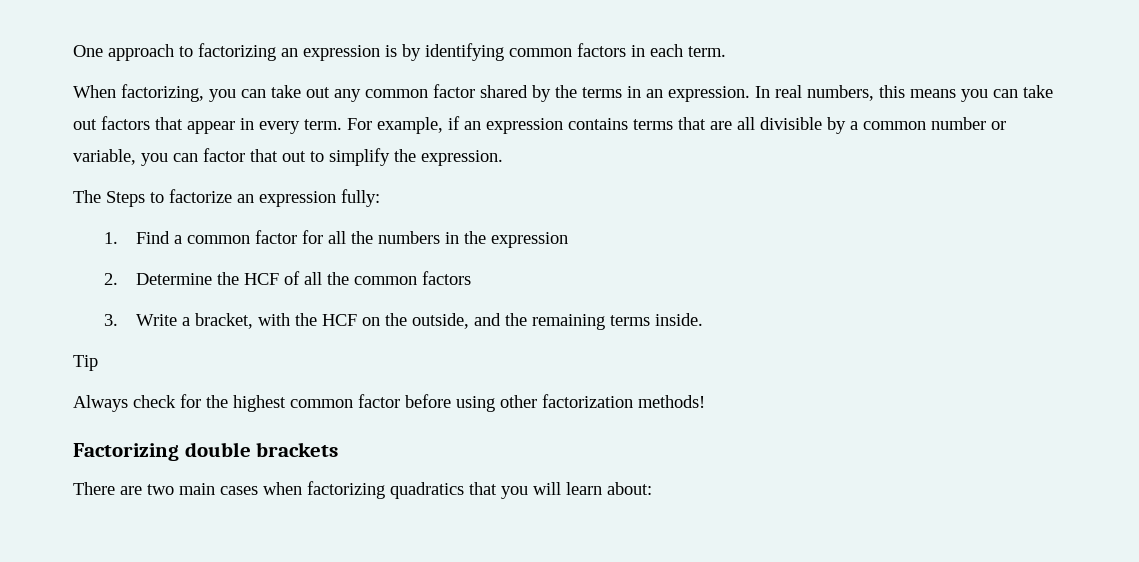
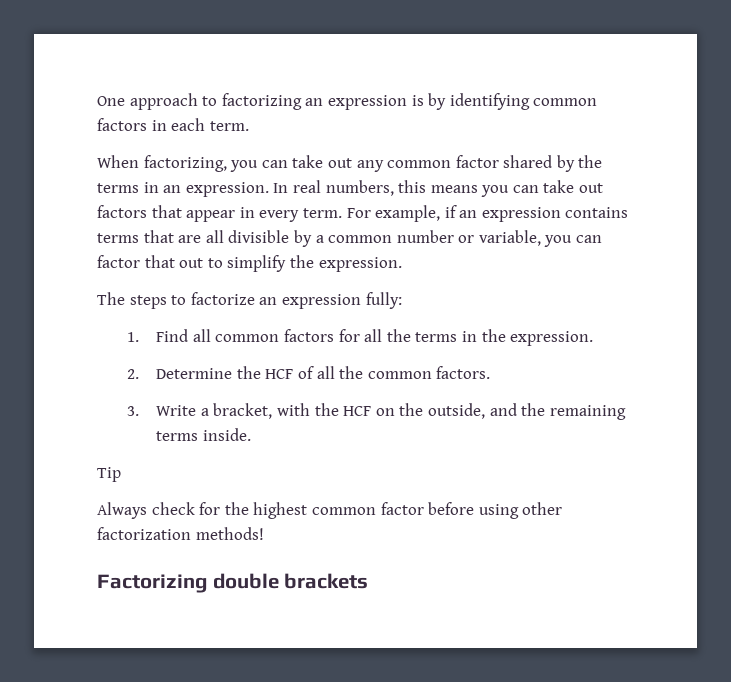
- The Steps to factorize an expression fully:
+ The steps to factorize an expression fully:
- 1. Find a common factor for all the numbers in the expression
+ 1. Find all common factors for all the terms in the expression.
- 2. Determine the HCF of all the common factors
+ 2. Determine the HCF of all the common factors.
- There are two main cases when factorizing quadratics that you will learn about:

